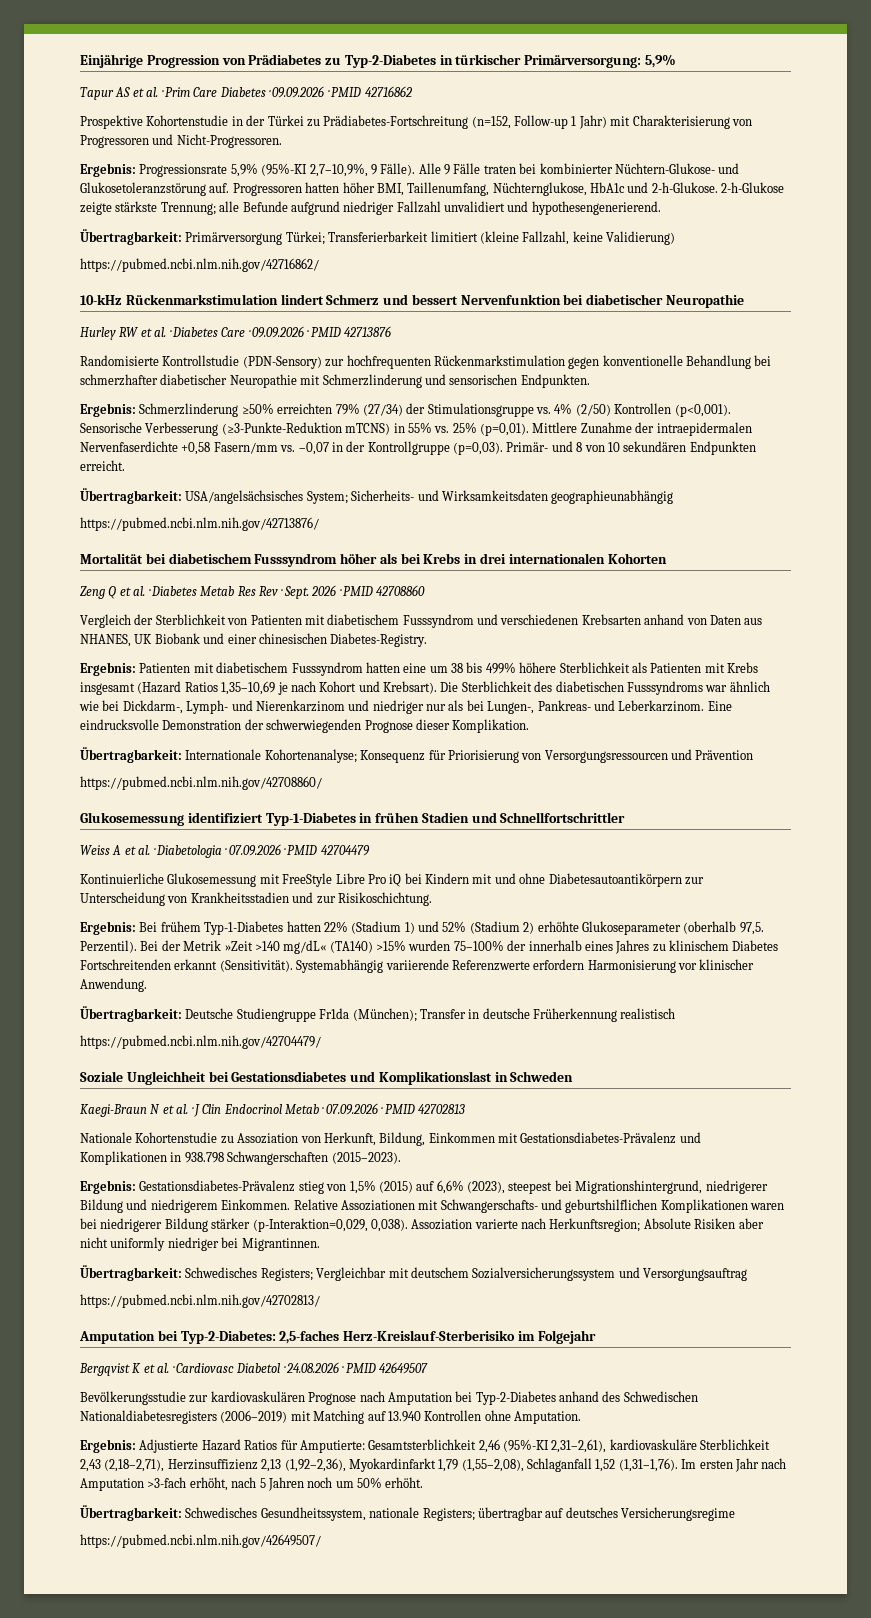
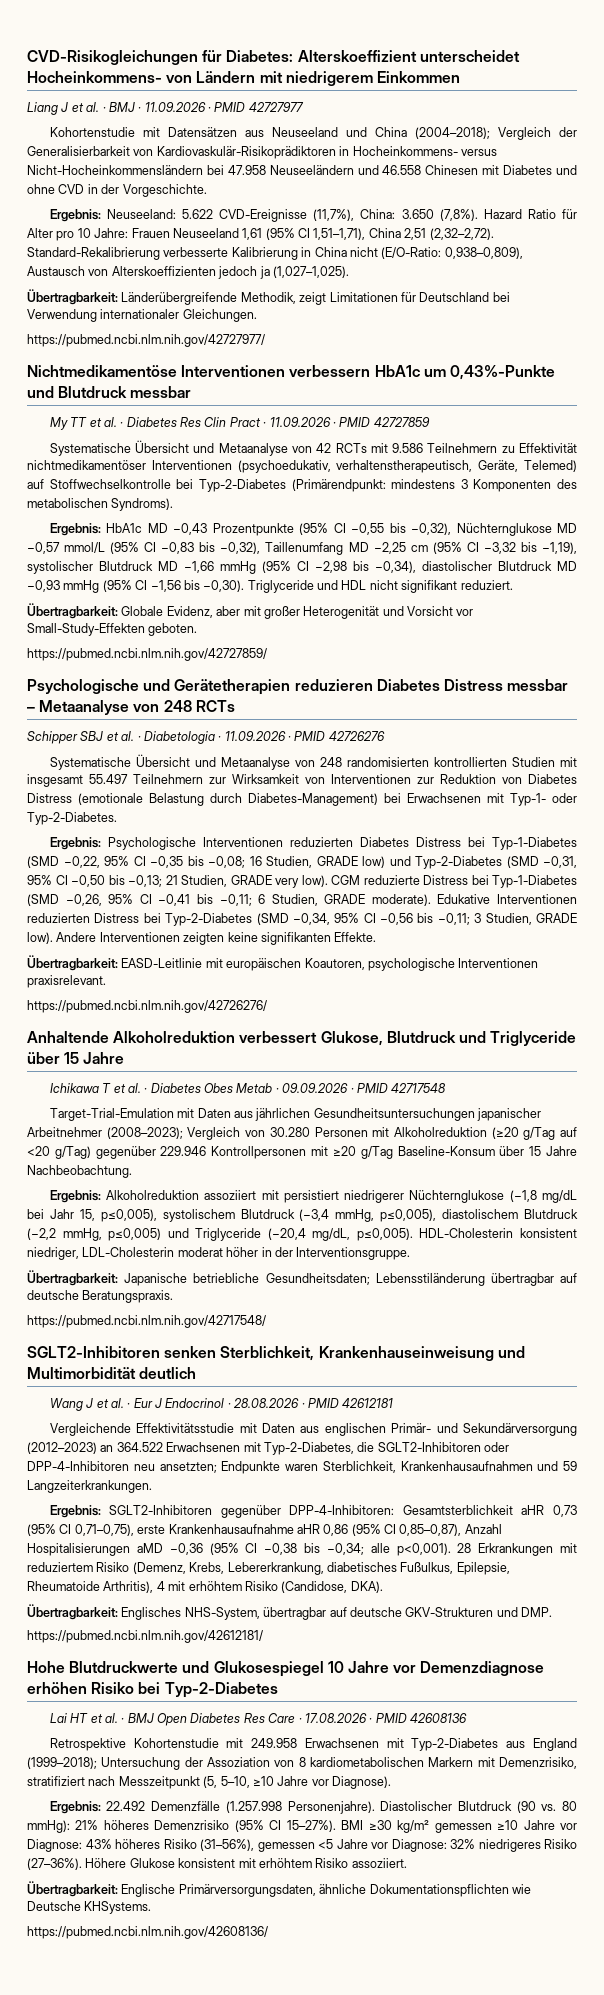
- Einjährige Progression von Prädiabetes zu Typ-2-Diabetes in türkischer Primärversorgung: 5,9%
- Tapur AS et al. · Prim Care Diabetes · 09.09.2026 · PMID 42716862
- Prospektive Kohortenstudie in der Türkei zu Prädiabetes-Fortschreitung (n=152, Follow-up 1 Jahr) mit Charakterisierung von Progressoren und Nicht-Progressoren.
- Ergebnis: Progressionsrate 5,9% (95%-KI 2,7–10,9%, 9 Fälle). Alle 9 Fälle traten bei kombinierter Nüchtern-Glukose- und Glukosetoleranzstörung auf. Progressoren hatten höher BMI, Taillenumfang, Nüchternglukose, HbA1c und 2-h-Glukose. 2-h-Glukose zeigte stärkste Trennung; alle Befunde aufgrund niedriger Fallzahl unvalidiert und hypothesengenerierend.
- Übertragbarkeit: Primärversorgung Türkei; Transferierbarkeit limitiert (kleine Fallzahl, keine Validierung)
- https://pubmed.ncbi.nlm.nih.gov/42716862/
- 10-kHz Rückenmarkstimulation lindert Schmerz und bessert Nervenfunktion bei diabetischer Neuropathie
- Hurley RW et al. · Diabetes Care · 09.09.2026 · PMID 42713876
- Randomisierte Kontrollstudie (PDN-Sensory) zur hochfrequenten Rückenmarkstimulation gegen konventionelle Behandlung bei schmerzhafter diabetischer Neuropathie mit Schmerzlinderung und sensorischen Endpunkten.
- Ergebnis: Schmerzlinderung ≥50% erreichten 79% (27/34) der Stimulationsgruppe vs. 4% (2/50) Kontrollen (p<0,001). Sensorische Verbesserung (≥3-Punkte-Reduktion mTCNS) in 55% vs. 25% (p=0,01). Mittlere Zunahme der intraepidermalen Nervenfaserdichte +0,58 Fasern/mm vs. –0,07 in der Kontrollgruppe (p=0,03). Primär- und 8 von 10 sekundären Endpunkten erreicht.
- Übertragbarkeit: USA/angelsächsisches System; Sicherheits- und Wirksamkeitsdaten geographieunabhängig
- https://pubmed.ncbi.nlm.nih.gov/42713876/
- Mortalität bei diabetischem Fusssyndrom höher als bei Krebs in drei internationalen Kohorten
- Zeng Q et al. · Diabetes Metab Res Rev · Sept. 2026 · PMID 42708860
- Vergleich der Sterblichkeit von Patienten mit diabetischem Fusssyndrom und verschiedenen Krebsarten anhand von Daten aus NHANES, UK Biobank und einer chinesischen Diabetes-Registry.
- Ergebnis: Patienten mit diabetischem Fusssyndrom hatten eine um 38 bis 499% höhere Sterblichkeit als Patienten mit Krebs insgesamt (Hazard Ratios 1,35–10,69 je nach Kohort und Krebsart). Die Sterblichkeit des diabetischen Fusssyndroms war ähnlich wie bei Dickdarm-, Lymph- und Nierenkarzinom und niedriger nur als bei Lungen-, Pankreas- und Leberkarzinom. Eine eindrucksvolle Demonstration der schwerwiegenden Prognose dieser Komplikation.
- Übertragbarkeit: Internationale Kohortenanalyse; Konsequenz für Priorisierung von Versorgungsressourcen und Prävention
- https://pubmed.ncbi.nlm.nih.gov/42708860/
- Glukosemessung identifiziert Typ-1-Diabetes in frühen Stadien und Schnellfortschrittler
- Weiss A et al. · Diabetologia · 07.09.2026 · PMID 42704479
- Kontinuierliche Glukosemessung mit FreeStyle Libre Pro iQ bei Kindern mit und ohne Diabetesautoantikörpern zur Unterscheidung von Krankheitsstadien und zur Risikoschichtung.
- Ergebnis: Bei frühem Typ-1-Diabetes hatten 22% (Stadium 1) und 52% (Stadium 2) erhöhte Glukoseparameter (oberhalb 97,5. Perzentil). Bei der Metrik »Zeit >140 mg/dL« (TA140) >15% wurden 75–100% der innerhalb eines Jahres zu klinischem Diabetes Fortschreitenden erkannt (Sensitivität). Systemabhängig variierende Referenzwerte erfordern Harmonisierung vor klinischer Anwendung.
- Übertragbarkeit: Deutsche Studiengruppe Fr1da (München); Transfer in deutsche Früherkennung realistisch
- https://pubmed.ncbi.nlm.nih.gov/42704479/
- Soziale Ungleichheit bei Gestationsdiabetes und Komplikationslast in Schweden
- Kaegi-Braun N et al. · J Clin Endocrinol Metab · 07.09.2026 · PMID 42702813
- Nationale Kohortenstudie zu Assoziation von Herkunft, Bildung, Einkommen mit Gestationsdiabetes-Prävalenz und Komplikationen in 938.798 Schwangerschaften (2015–2023).
- Ergebnis: Gestationsdiabetes-Prävalenz stieg von 1,5% (2015) auf 6,6% (2023), steepest bei Migrationshintergrund, niedrigerer Bildung und niedrigerem Einkommen. Relative Assoziationen mit Schwangerschafts- und geburtshilflichen Komplikationen waren bei niedrigerer Bildung stärker (p-Interaktion=0,029, 0,038). Assoziation varierte nach Herkunftsregion; Absolute Risiken aber nicht uniformly niedriger bei Migrantinnen.
- Übertragbarkeit: Schwedisches Registers; Vergleichbar mit deutschem Sozialversicherungssystem und Versorgungsauftrag
- https://pubmed.ncbi.nlm.nih.gov/42702813/
- Amputation bei Typ-2-Diabetes: 2,5-faches Herz-Kreislauf-Sterberisiko im Folgejahr
- Bergqvist K et al. · Cardiovasc Diabetol · 24.08.2026 · PMID 42649507
- Bevölkerungsstudie zur kardiovaskulären Prognose nach Amputation bei Typ-2-Diabetes anhand des Schwedischen Nationaldiabetesregisters (2006–2019) mit Matching auf 13.940 Kontrollen ohne Amputation.
- Ergebnis: Adjustierte Hazard Ratios für Amputierte: Gesamtsterblichkeit 2,46 (95%-KI 2,31–2,61), kardiovaskuläre Sterblichkeit 2,43 (2,18–2,71), Herzinsuffizienz 2,13 (1,92–2,36), Myokardinfarkt 1,79 (1,55–2,08), Schlaganfall 1,52 (1,31–1,76). Im ersten Jahr nach Amputation >3-fach erhöht, nach 5 Jahren noch um 50% erhöht.
- Übertragbarkeit: Schwedisches Gesundheitssystem, nationale Registers; übertragbar auf deutsches Versicherungsregime
- https://pubmed.ncbi.nlm.nih.gov/42649507/
+ CVD-Risikogleichungen für Diabetes: Alterskoeffizient unterscheidet Hocheinkommens- von Ländern mit niedrigerem Einkommen
+ Liang J et al. · BMJ · 11.09.2026 · PMID 42727977
+ Kohortenstudie mit Datensätzen aus Neuseeland und China (2004–2018); Vergleich der Generalisierbarkeit von Kardiovaskulär-Risikoprädiktoren in Hocheinkommens- versus Nicht-Hocheinkommensländern bei 47.958 Neuseeländern und 46.558 Chinesen mit Diabetes und ohne CVD in der Vorgeschichte.
+ Ergebnis: Neuseeland: 5.622 CVD-Ereignisse (11,7%), China: 3.650 (7,8%). Hazard Ratio für Alter pro 10 Jahre: Frauen Neuseeland 1,61 (95% CI 1,51–1,71), China 2,51 (2,32–2,72). Standard-Rekalibrierung verbesserte Kalibrierung in China nicht (E/O-Ratio: 0,938–0,809), Austausch von Alterskoeffizienten jedoch ja (1,027–1,025).
+ Übertragbarkeit: Länderübergreifende Methodik, zeigt Limitationen für Deutschland bei Verwendung internationaler Gleichungen.
+ https://pubmed.ncbi.nlm.nih.gov/42727977/
+ Nichtmedikamentöse Interventionen verbessern HbA1c um 0,43%-Punkte und Blutdruck messbar
+ My TT et al. · Diabetes Res Clin Pract · 11.09.2026 · PMID 42727859
+ Systematische Übersicht und Metaanalyse von 42 RCTs mit 9.586 Teilnehmern zu Effektivität nichtmedikamentöser Interventionen (psychoedukativ, verhaltenstherapeutisch, Geräte, Telemed) auf Stoffwechselkontrolle bei Typ-2-Diabetes (Primärendpunkt: mindestens 3 Komponenten des metabolischen Syndroms).
+ Ergebnis: HbA1c MD −0,43 Prozentpunkte (95% CI −0,55 bis −0,32), Nüchternglukose MD −0,57 mmol/L (95% CI −0,83 bis −0,32), Taillenumfang MD −2,25 cm (95% CI −3,32 bis −1,19), systolischer Blutdruck MD −1,66 mmHg (95% CI −2,98 bis −0,34), diastolischer Blutdruck MD −0,93 mmHg (95% CI −1,56 bis −0,30). Triglyceride und HDL nicht signifikant reduziert.
+ Übertragbarkeit: Globale Evidenz, aber mit großer Heterogenität und Vorsicht vor Small-Study-Effekten geboten.
+ https://pubmed.ncbi.nlm.nih.gov/42727859/
+ Psychologische und Gerätetherapien reduzieren Diabetes Distress messbar – Metaanalyse von 248 RCTs
+ Schipper SBJ et al. · Diabetologia · 11.09.2026 · PMID 42726276
+ Systematische Übersicht und Metaanalyse von 248 randomisierten kontrollierten Studien mit insgesamt 55.497 Teilnehmern zur Wirksamkeit von Interventionen zur Reduktion von Diabetes Distress (emotionale Belastung durch Diabetes-Management) bei Erwachsenen mit Typ-1- oder Typ-2-Diabetes.
+ Ergebnis: Psychologische Interventionen reduzierten Diabetes Distress bei Typ-1-Diabetes (SMD −0,22, 95% CI −0,35 bis −0,08; 16 Studien, GRADE low) und Typ-2-Diabetes (SMD −0,31, 95% CI −0,50 bis −0,13; 21 Studien, GRADE very low). CGM reduzierte Distress bei Typ-1-Diabetes (SMD −0,26, 95% CI −0,41 bis −0,11; 6 Studien, GRADE moderate). Edukative Interventionen reduzierten Distress bei Typ-2-Diabetes (SMD −0,34, 95% CI −0,56 bis −0,11; 3 Studien, GRADE low). Andere Interventionen zeigten keine signifikanten Effekte.
+ Übertragbarkeit: EASD-Leitlinie mit europäischen Koautoren, psychologische Interventionen praxisrelevant.
+ https://pubmed.ncbi.nlm.nih.gov/42726276/
+ Anhaltende Alkoholreduktion verbessert Glukose, Blutdruck und Triglyceride über 15 Jahre
+ Ichikawa T et al. · Diabetes Obes Metab · 09.09.2026 · PMID 42717548
+ Target-Trial-Emulation mit Daten aus jährlichen Gesundheitsuntersuchungen japanischer Arbeitnehmer (2008–2023); Vergleich von 30.280 Personen mit Alkoholreduktion (≥20 g/Tag auf <20 g/Tag) gegenüber 229.946 Kontrollpersonen mit ≥20 g/Tag Baseline-Konsum über 15 Jahre Nachbeobachtung.
+ Ergebnis: Alkoholreduktion assoziiert mit persistiert niedrigerer Nüchternglukose (−1,8 mg/dL bei Jahr 15, p≤0,005), systolischem Blutdruck (−3,4 mmHg, p≤0,005), diastolischem Blutdruck (−2,2 mmHg, p≤0,005) und Triglyceride (−20,4 mg/dL, p≤0,005). HDL-Cholesterin konsistent niedriger, LDL-Cholesterin moderat höher in der Interventionsgruppe.
+ Übertragbarkeit: Japanische betriebliche Gesundheitsdaten; Lebensstiländerung übertragbar auf deutsche Beratungspraxis.
+ https://pubmed.ncbi.nlm.nih.gov/42717548/
+ SGLT2-Inhibitoren senken Sterblichkeit, Krankenhauseinweisung und Multimorbidität deutlich
+ Wang J et al. · Eur J Endocrinol · 28.08.2026 · PMID 42612181
+ Vergleichende Effektivitätsstudie mit Daten aus englischen Primär- und Sekundärversorgung (2012–2023) an 364.522 Erwachsenen mit Typ-2-Diabetes, die SGLT2-Inhibitoren oder DPP-4-Inhibitoren neu ansetzten; Endpunkte waren Sterblichkeit, Krankenhausaufnahmen und 59 Langzeiterkrankungen.
+ Ergebnis: SGLT2-Inhibitoren gegenüber DPP-4-Inhibitoren: Gesamtsterblichkeit aHR 0,73 (95% CI 0,71–0,75), erste Krankenhausaufnahme aHR 0,86 (95% CI 0,85–0,87), Anzahl Hospitalisierungen aMD −0,36 (95% CI −0,38 bis −0,34; alle p<0,001). 28 Erkrankungen mit reduziertem Risiko (Demenz, Krebs, Lebererkrankung, diabetisches Fußulkus, Epilepsie, Rheumatoide Arthritis), 4 mit erhöhtem Risiko (Candidose, DKA).
+ Übertragbarkeit: Englisches NHS-System, übertragbar auf deutsche GKV-Strukturen und DMP.
+ https://pubmed.ncbi.nlm.nih.gov/42612181/
+ Hohe Blutdruckwerte und Glukosespiegel 10 Jahre vor Demenzdiagnose erhöhen Risiko bei Typ-2-Diabetes
+ Lai HT et al. · BMJ Open Diabetes Res Care · 17.08.2026 · PMID 42608136
+ Retrospektive Kohortenstudie mit 249.958 Erwachsenen mit Typ-2-Diabetes aus England (1999–2018); Untersuchung der Assoziation von 8 kardiometabolischen Markern mit Demenzrisiko, stratifiziert nach Messzeitpunkt (5, 5–10, ≥10 Jahre vor Diagnose).
+ Ergebnis: 22.492 Demenzfälle (1.257.998 Personenjahre). Diastolischer Blutdruck (90 vs. 80 mmHg): 21% höheres Demenzrisiko (95% CI 15–27%). BMI ≥30 kg/m² gemessen ≥10 Jahre vor Diagnose: 43% höheres Risiko (31–56%), gemessen <5 Jahre vor Diagnose: 32% niedrigeres Risiko (27–36%). Höhere Glukose konsistent mit erhöhtem Risiko assoziiert.
+ Übertragbarkeit: Englische Primärversorgungsdaten, ähnliche Dokumentationspflichten wie Deutsche KHSystems.
+ https://pubmed.ncbi.nlm.nih.gov/42608136/

